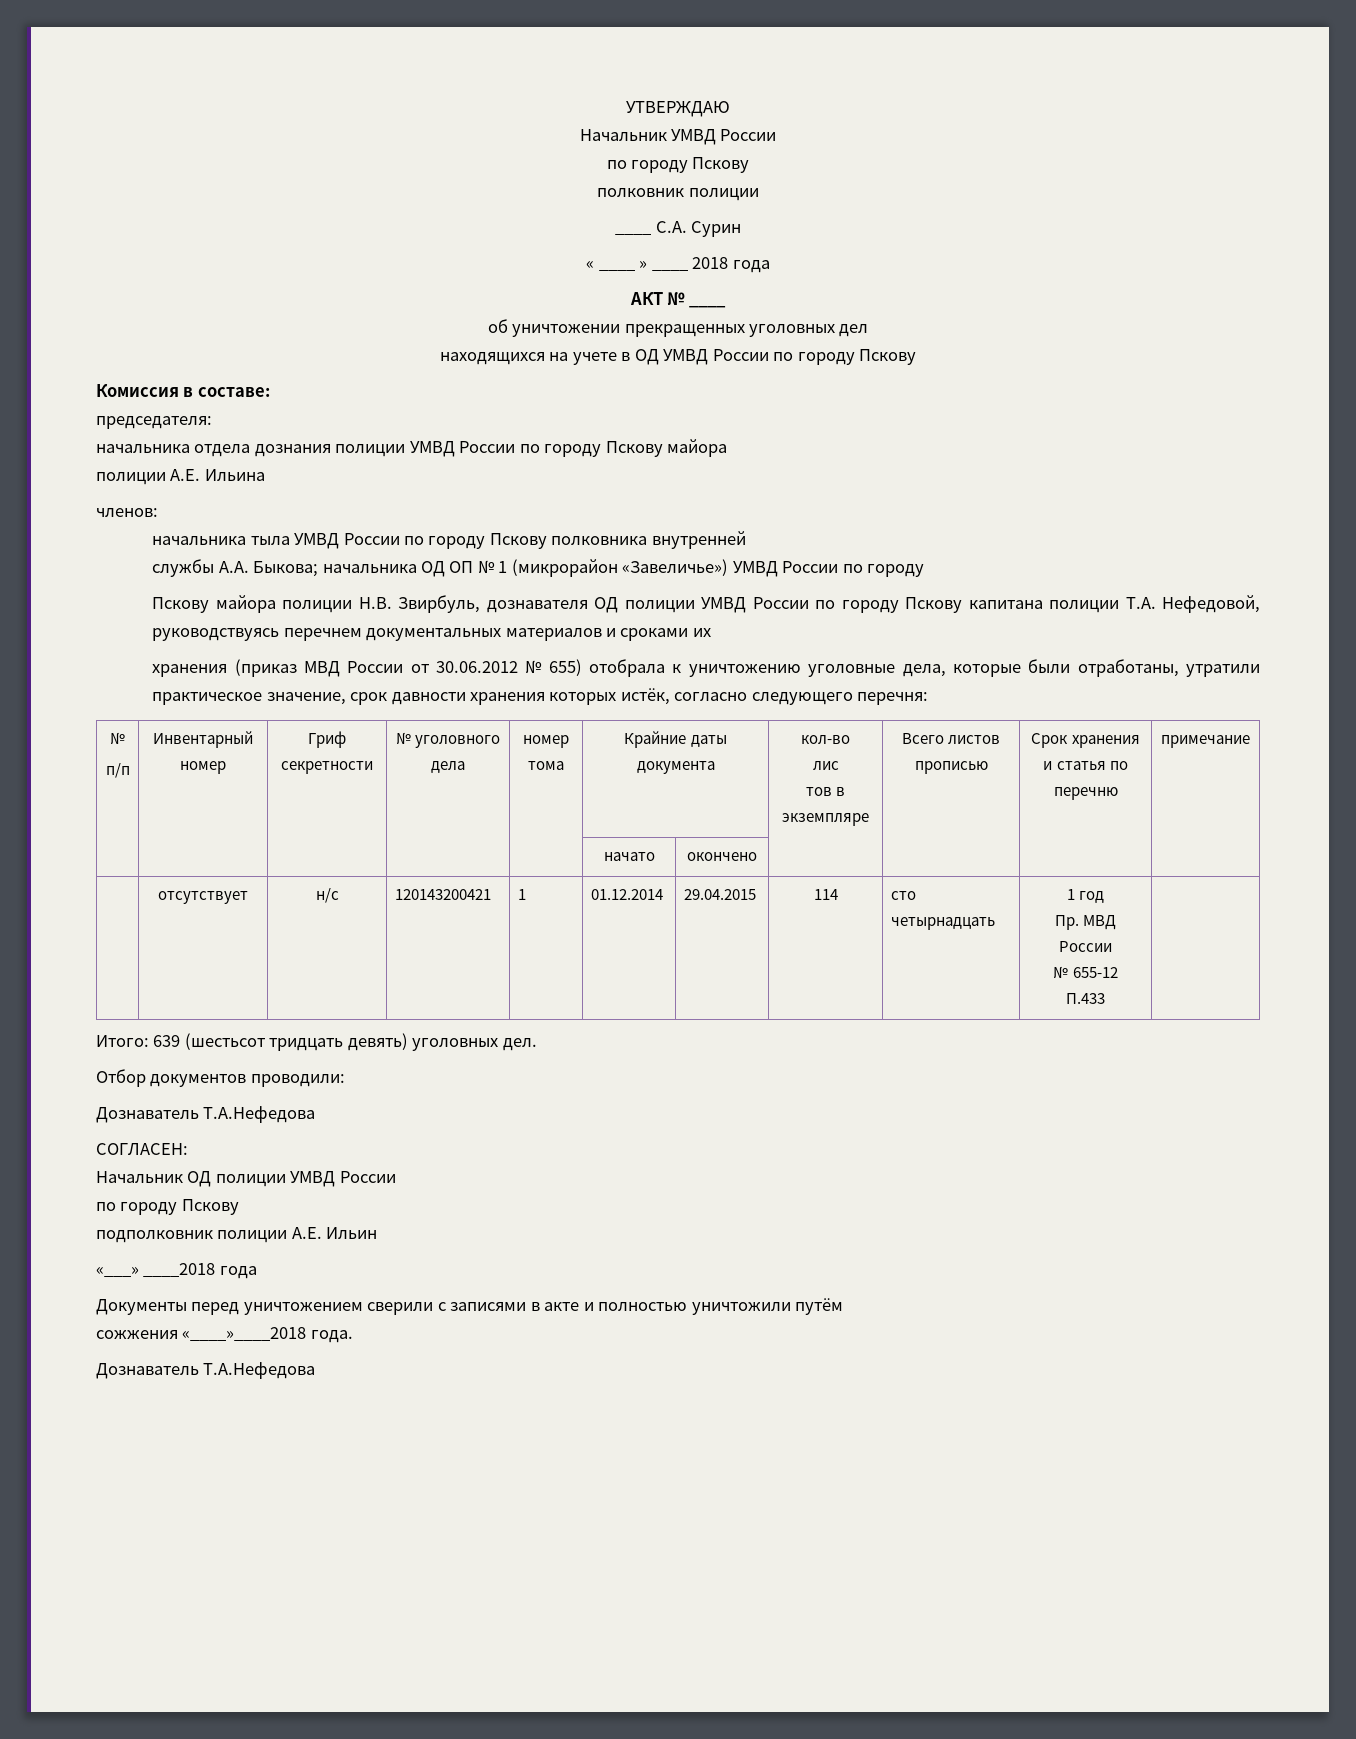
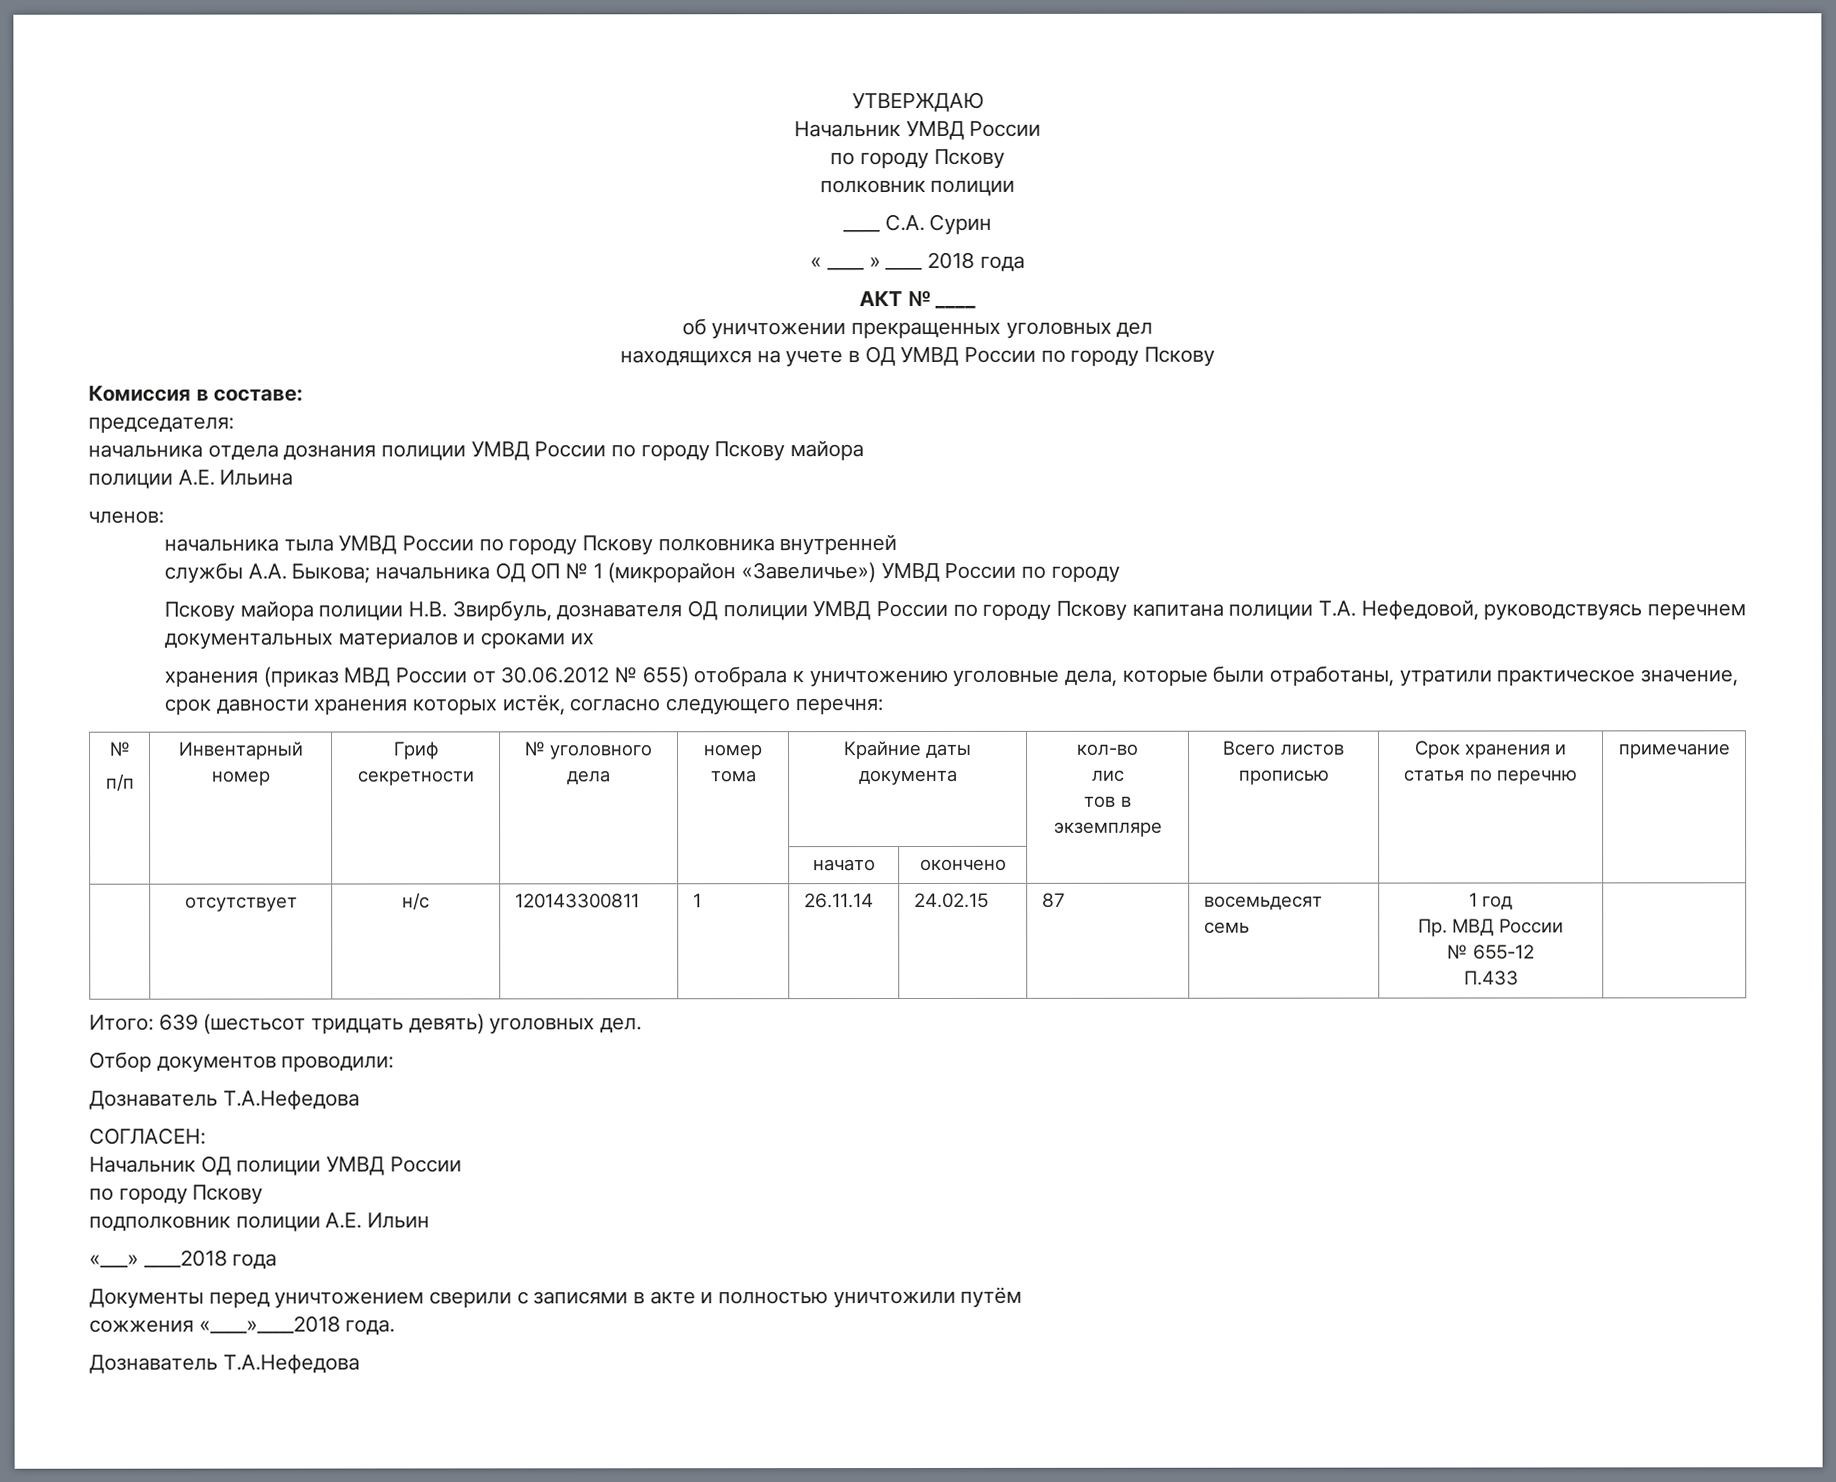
- | отсутствует | н/с | 120143200421 | 1 | 01.12.2014 | 29.04.2015 | 114 | сто четырнадцать | 1 год
+ | отсутствует | н/с | 120143300811 | 1 | 26.11.14 | 24.02.15 | 87 | восемьдесят семь | 1 год

